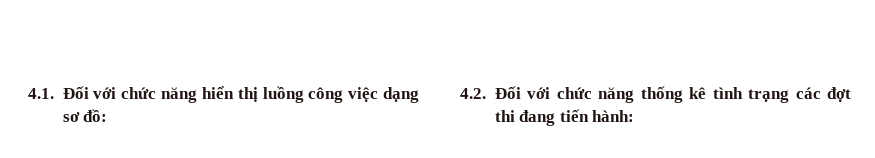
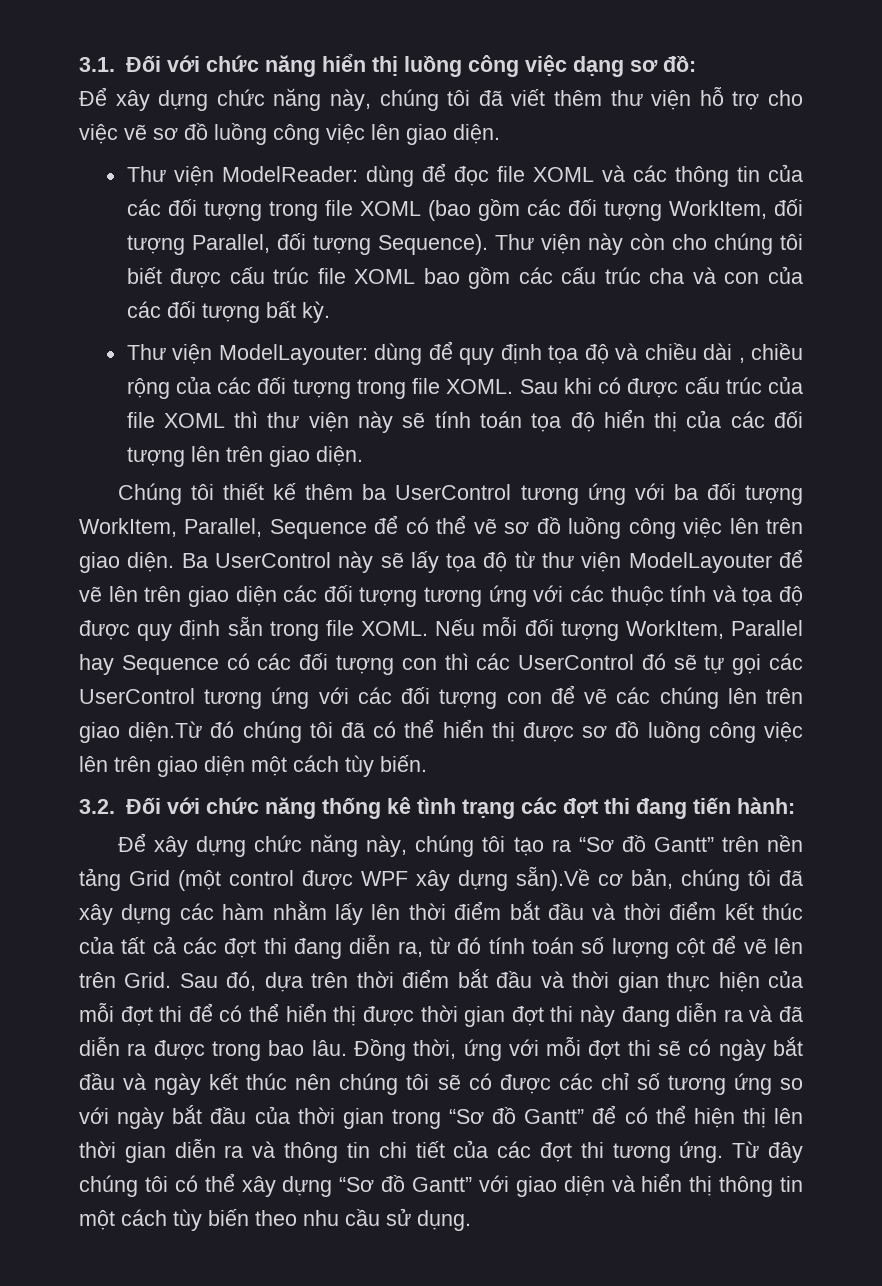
- 4.1. Đối với chức năng hiển thị luồng công việc dạng sơ đồ:
+ 3.1. Đối với chức năng hiển thị luồng công việc dạng sơ đồ:
- 4.2. Đối với chức năng thống kê tình trạng các đợt thi đang tiến hành:
+ Để xây dựng chức năng này, chúng tôi đã viết thêm thư viện hỗ trợ cho việc vẽ sơ đồ luồng công việc lên giao diện.
+ Thư viện ModelReader: dùng để đọc file XOML và các thông tin của các đối tượng trong file XOML (bao gồm các đối tượng WorkItem, đối tượng Parallel, đối tượng Sequence). Thư viện này còn cho chúng tôi biết được cấu trúc file XOML bao gồm các cấu trúc cha và con của các đối tượng bất kỳ.
+ Thư viện ModelLayouter: dùng để quy định tọa độ và chiều dài , chiều rộng của các đối tượng trong file XOML. Sau khi có được cấu trúc của file XOML thì thư viện này sẽ tính toán tọa độ hiển thị của các đối tượng lên trên giao diện.
+ Chúng tôi thiết kế thêm ba UserControl tương ứng với ba đối tượng WorkItem, Parallel, Sequence để có thể vẽ sơ đồ luồng công việc lên trên giao diện. Ba UserControl này sẽ lấy tọa độ từ thư viện ModelLayouter để vẽ lên trên giao diện các đối tượng tương ứng với các thuộc tính và tọa độ được quy định sẵn trong file XOML. Nếu mỗi đối tượng WorkItem, Parallel hay Sequence có các đối tượng con thì các UserControl đó sẽ tự gọi các UserControl tương ứng với các đối tượng con để vẽ các chúng lên trên giao diện.Từ đó chúng tôi đã có thể hiển thị được sơ đồ luồng công việc lên trên giao diện một cách tùy biến.
+ 3.2. Đối với chức năng thống kê tình trạng các đợt thi đang tiến hành:
+ Để xây dựng chức năng này, chúng tôi tạo ra “Sơ đồ Gantt” trên nền tảng Grid (một control được WPF xây dựng sẵn).Về cơ bản, chúng tôi đã xây dựng các hàm nhằm lấy lên thời điểm bắt đầu và thời điểm kết thúc của tất cả các đợt thi đang diễn ra, từ đó tính toán số lượng cột để vẽ lên trên Grid. Sau đó, dựa trên thời điểm bắt đầu và thời gian thực hiện của mỗi đợt thi để có thể hiển thị được thời gian đợt thi này đang diễn ra và đã diễn ra được trong bao lâu. Đồng thời, ứng với mỗi đợt thi sẽ có ngày bắt đầu và ngày kết thúc nên chúng tôi sẽ có được các chỉ số tương ứng so với ngày bắt đầu của thời gian trong “Sơ đồ Gantt” để có thể hiện thị lên thời gian diễn ra và thông tin chi tiết của các đợt thi tương ứng. Từ đây chúng tôi có thể xây dựng “Sơ đồ Gantt” với giao diện và hiển thị thông tin một cách tùy biến theo nhu cầu sử dụng.

